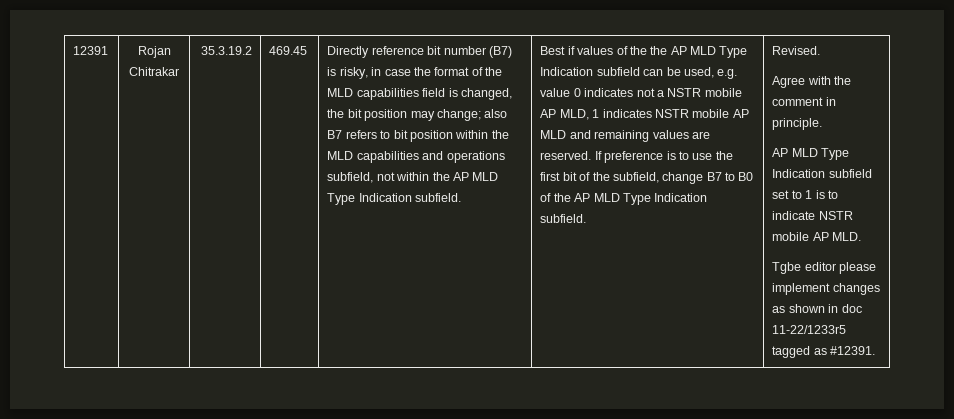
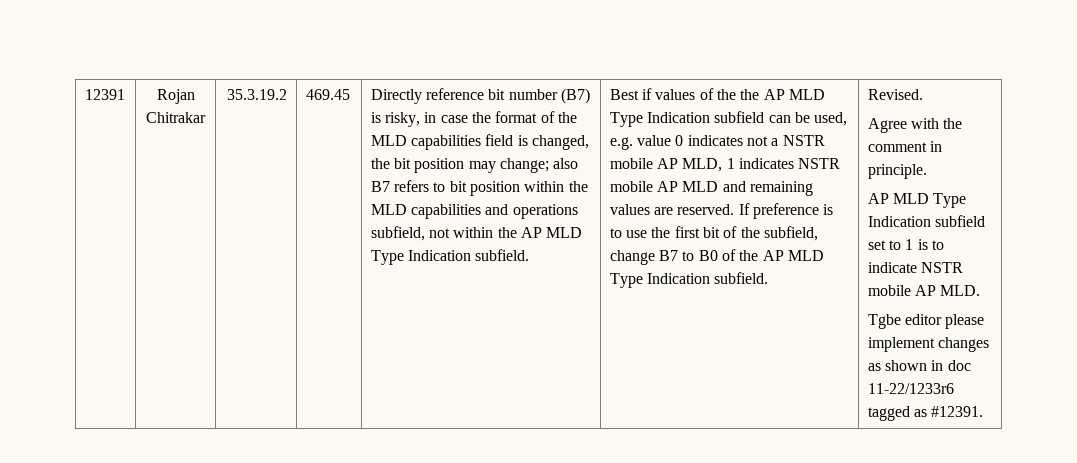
- Tgbe editor please implement changes as shown in doc 11-22/1233r5 tagged as #12391.
+ Tgbe editor please implement changes as shown in doc 11-22/1233r6 tagged as #12391.

